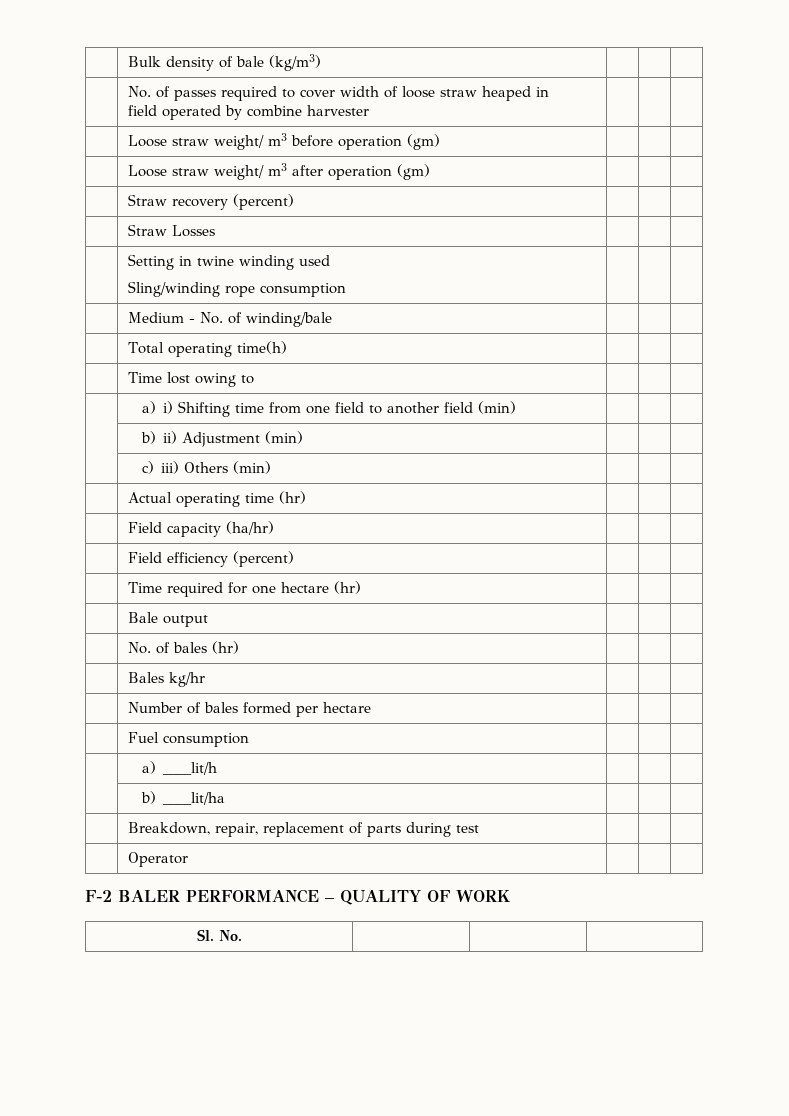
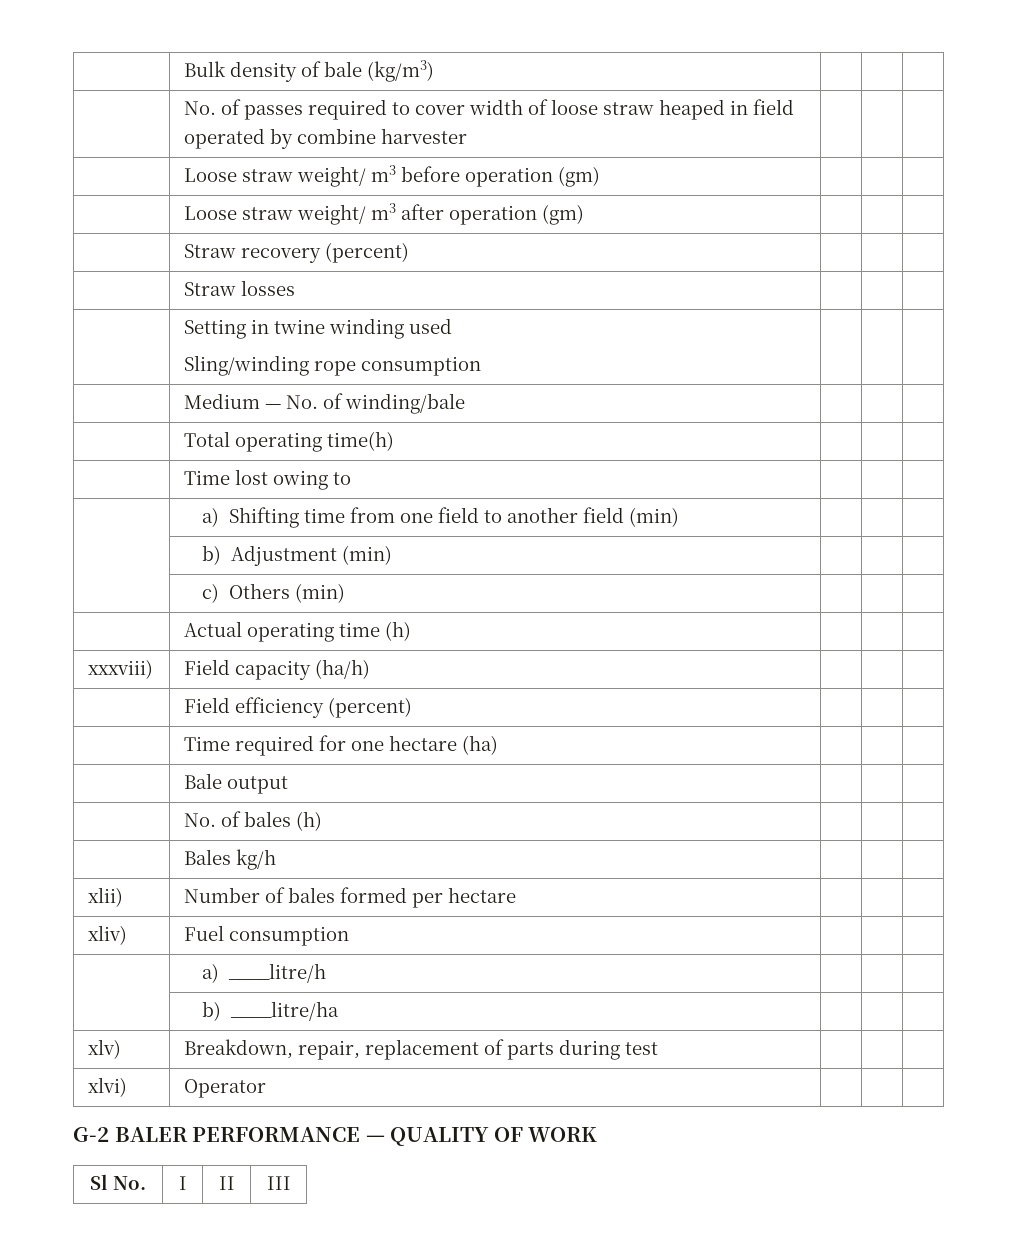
- | No. of passes required to cover width of loose straw heaped in
- field operated by combine harvester | | |
+ | No. of passes required to cover width of loose straw heaped in field operated by combine harvester | | |
- | Straw Losses | | |
+ | Straw losses | | |
- | Medium - No. of winding/bale | | |
+ | Medium — No. of winding/bale | | |
- | a) i) Shifting time from one field to another field (min) | | |
+ | a) Shifting time from one field to another field (min) | | |
- | b) ii) Adjustment (min) | | |
+ | b) Adjustment (min) | | |
- | c) iii) Others (min) | | |
+ | c) Others (min) | | |
- | Actual operating time (hr) | | |
- | Field capacity (ha/hr) | | |
+ | Actual operating time (h) | | |
+ xxxviii) | Field capacity (ha/h) | | |
- | Time required for one hectare (hr) | | |
+ | Time required for one hectare (ha) | | |
- | No. of bales (hr) | | |
+ | No. of bales (h) | | |
- | Bales kg/hr | | |
- | Number of bales formed per hectare | | |
+ | Bales kg/h | | |
+ xlii) | Number of bales formed per hectare | | |
- | Fuel consumption | | |
+ xliv) | Fuel consumption | | |
- | a) ____lit/h | | |
- | b) ____lit/ha | | |
- | Breakdown, repair, replacement of parts during test | | |
+ | a) ____litre/h | | |
+ | b) ____litre/ha | | |
+ xlv) | Breakdown, repair, replacement of parts during test | | |
- | Operator | | |
+ xlvi) | Operator | | |
- F-2 BALER PERFORMANCE – QUALITY OF WORK
+ G-2 BALER PERFORMANCE — QUALITY OF WORK
- Sl. No. | | |
+ Sl No. | I | II | III

